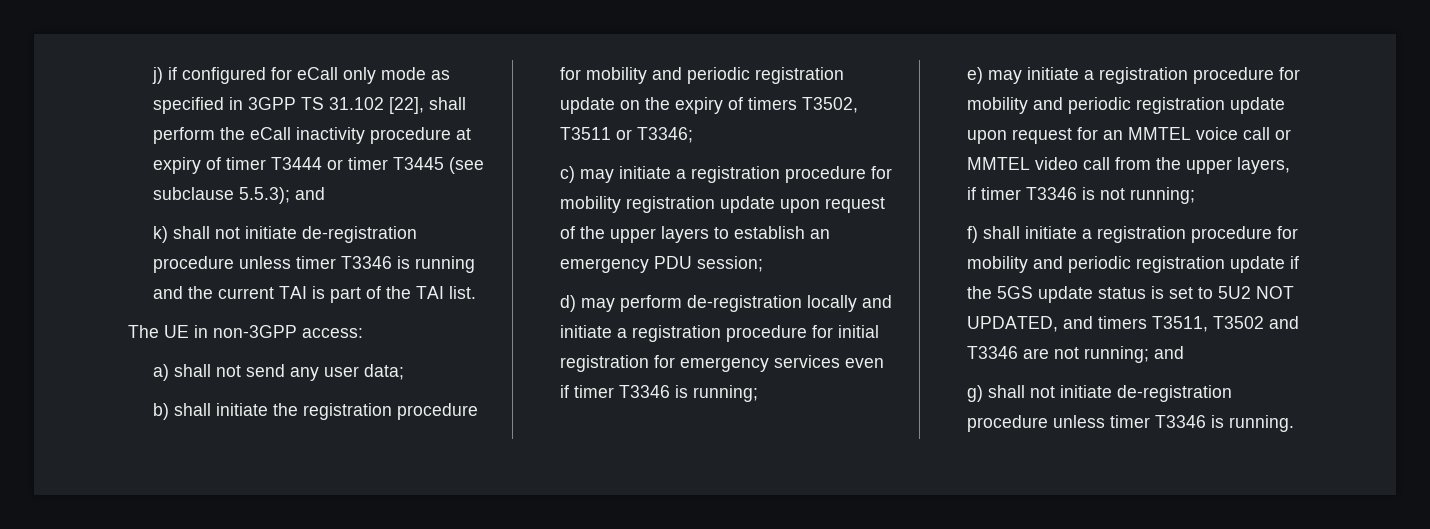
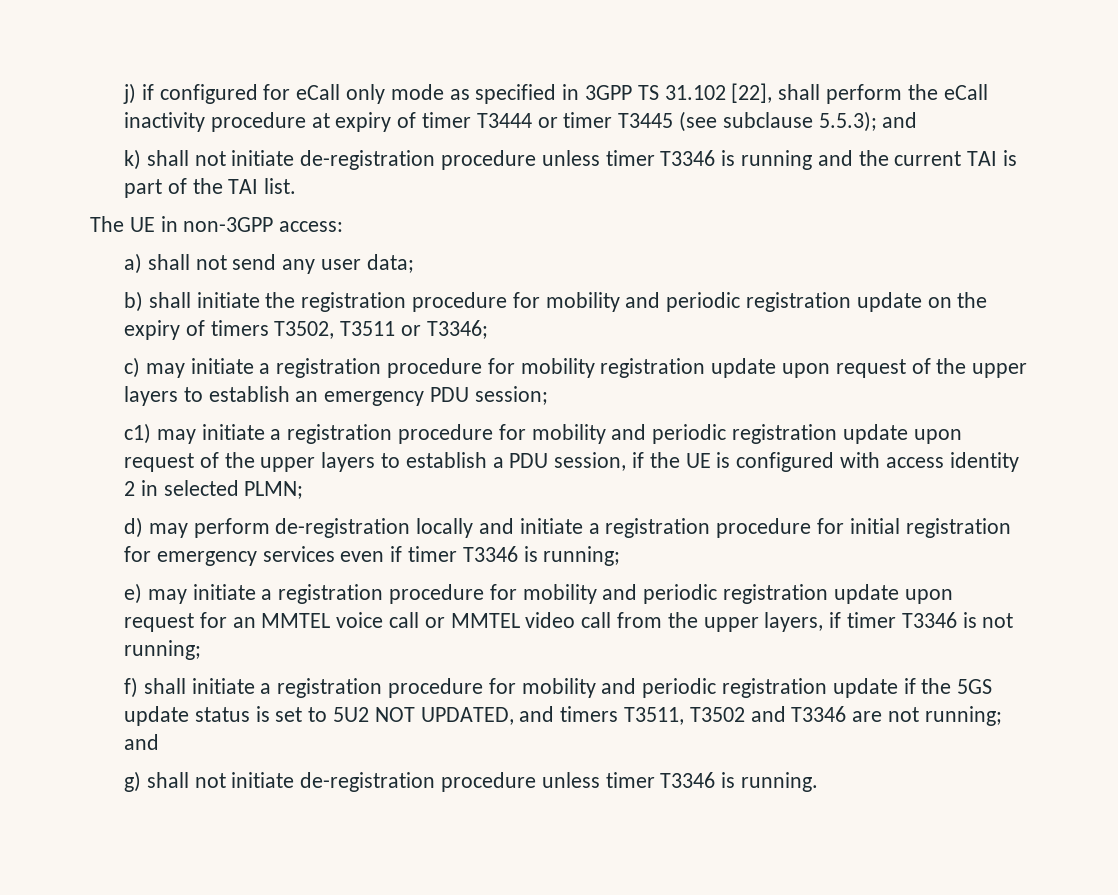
+ c1) may initiate a registration procedure for mobility and periodic registration update upon request of the upper layers to establish a PDU session, if the UE is configured with access identity 2 in selected PLMN;

